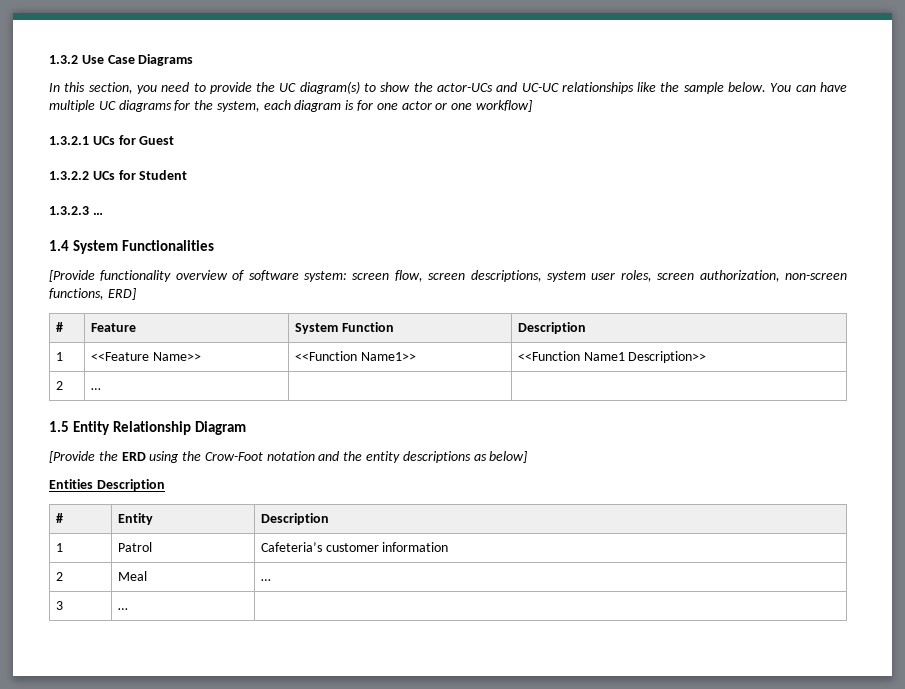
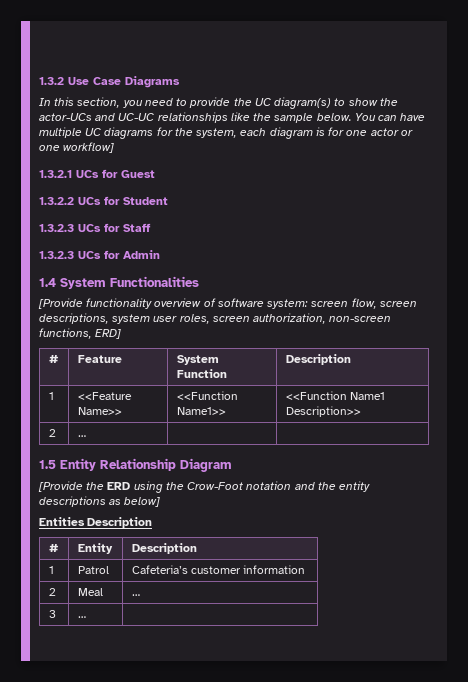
- 1.3.2.3 …
+ 1.3.2.3 UCs for Staff
+ 1.3.2.3 UCs for Admin

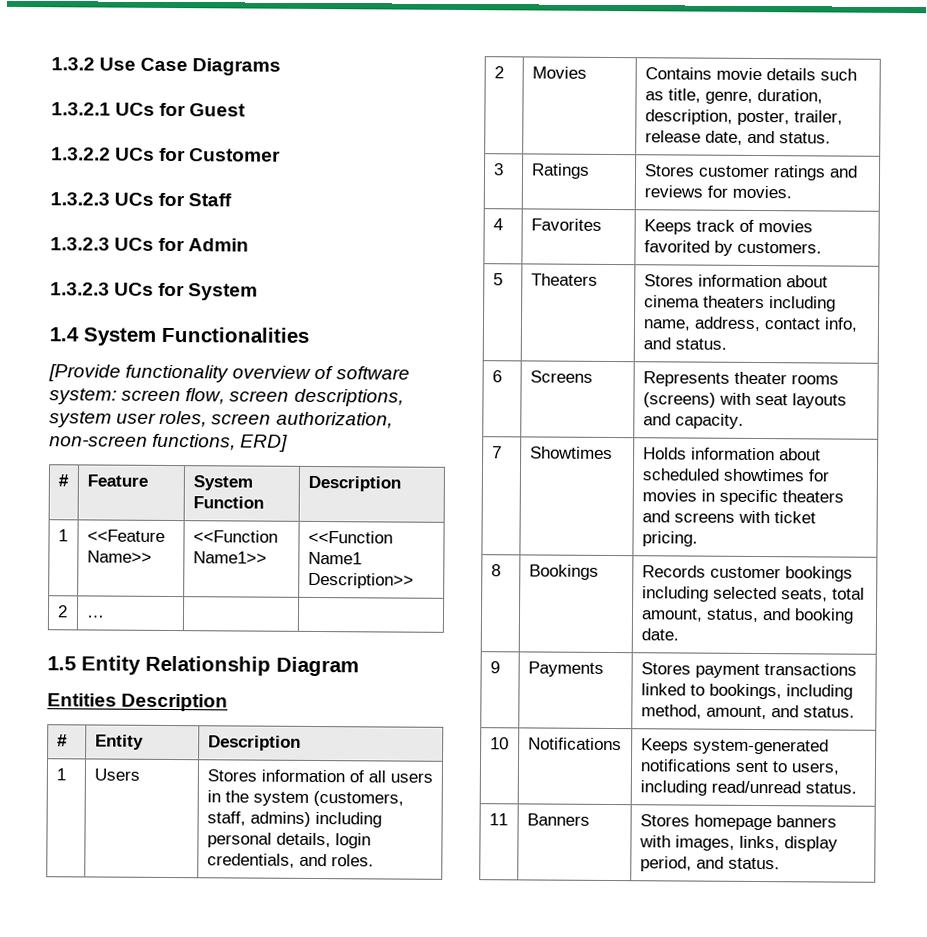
- In this section, you need to provide the UC diagram(s) to show the actor-UCs and UC-UC relationships like the sample below. You can have multiple UC diagrams for the system, each diagram is for one actor or one workflow]
- 1.3.2.2 UCs for Student
+ 1.3.2.2 UCs for Customer
+ 1.3.2.3 UCs for System
- [Provide the ERD using the Crow-Foot notation and the entity descriptions as below]
- 1 | Patrol | Cafeteria’s customer information
- 2 | Meal | …
- 3 | … |
+ 1 | Users | Stores information of all users in the system (customers, staff, admins) including personal details, login credentials, and roles.
+ 2 | Movies | Contains movie details such as title, genre, duration, description, poster, trailer, release date, and status.
+ 3 | Ratings | Stores customer ratings and reviews for movies.
+ 4 | Favorites | Keeps track of movies favorited by customers.
+ 5 | Theaters | Stores information about cinema theaters including name, address, contact info, and status.
+ 6 | Screens | Represents theater rooms (screens) with seat layouts and capacity.
+ 7 | Showtimes | Holds information about scheduled showtimes for movies in specific theaters and screens with ticket pricing.
+ 8 | Bookings | Records customer bookings including selected seats, total amount, status, and booking date.
+ 9 | Payments | Stores payment transactions linked to bookings, including method, amount, and status.
+ 10 | Notifications | Keeps system-generated notifications sent to users, including read/unread status.
+ 11 | Banners | Stores homepage banners with images, links, display period, and status.

